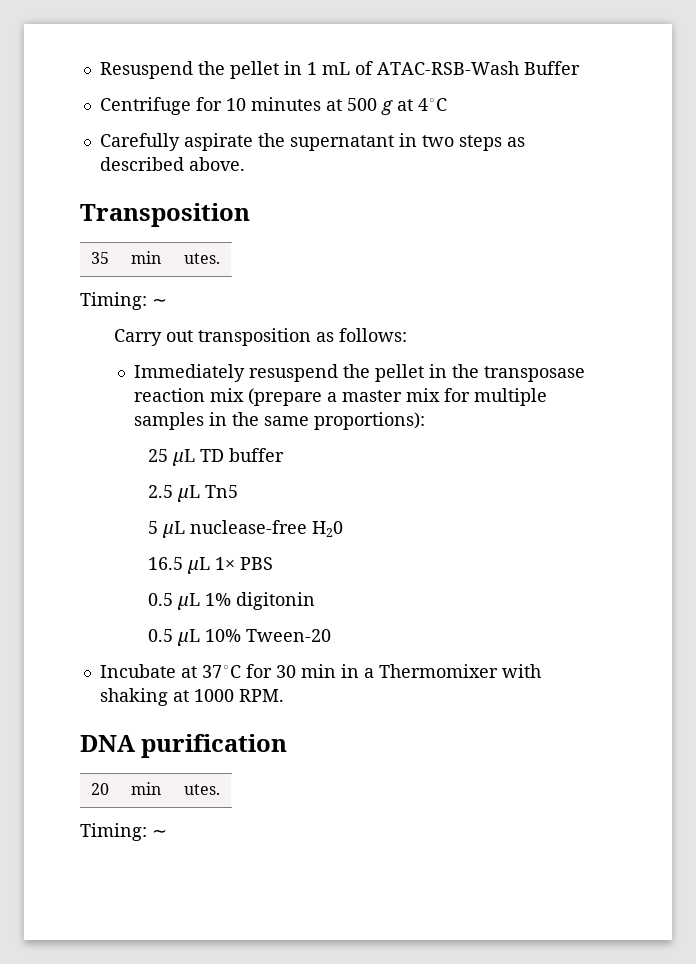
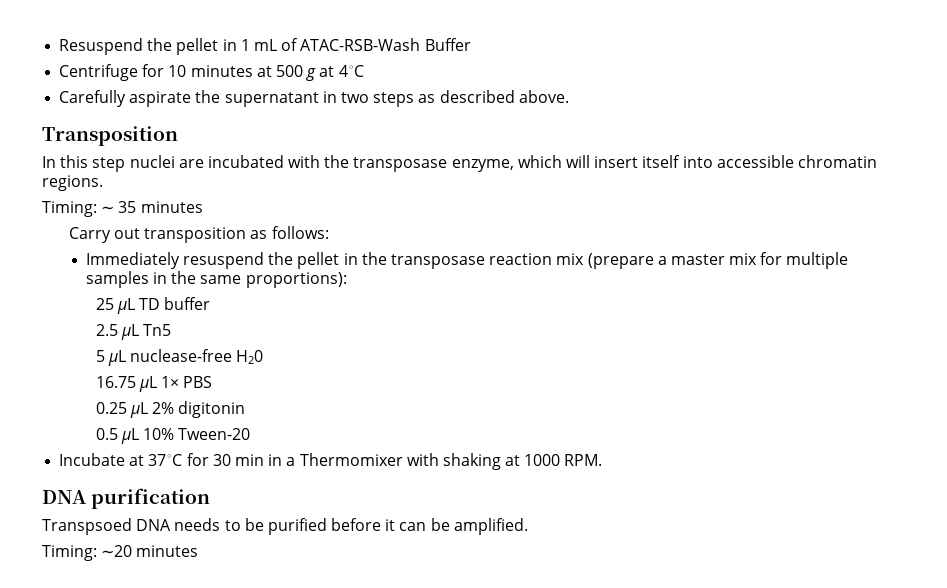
- 35 | min | utes.
- Timing: ∼
+ In this step nuclei are incubated with the transposase enzyme, which will insert itself into accessible chromatin regions.
+ Timing: ∼ 35 minutes
- 16.5 µL 1× PBS
+ 16.75 µL 1× PBS
- 0.5 µL 1% digitonin
+ 0.25 µL 2% digitonin
- 20 | min | utes.
- Timing: ∼
+ Transpsoed DNA needs to be purified before it can be amplified.
+ Timing: ∼20 minutes

